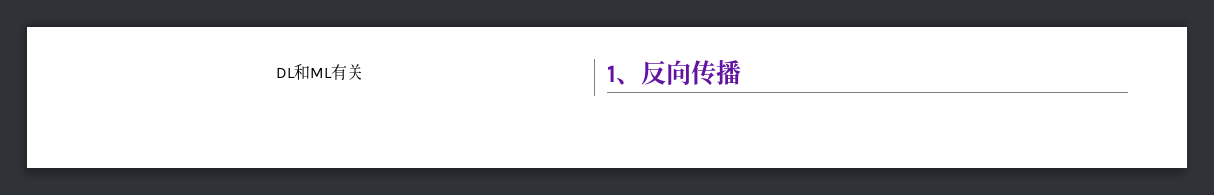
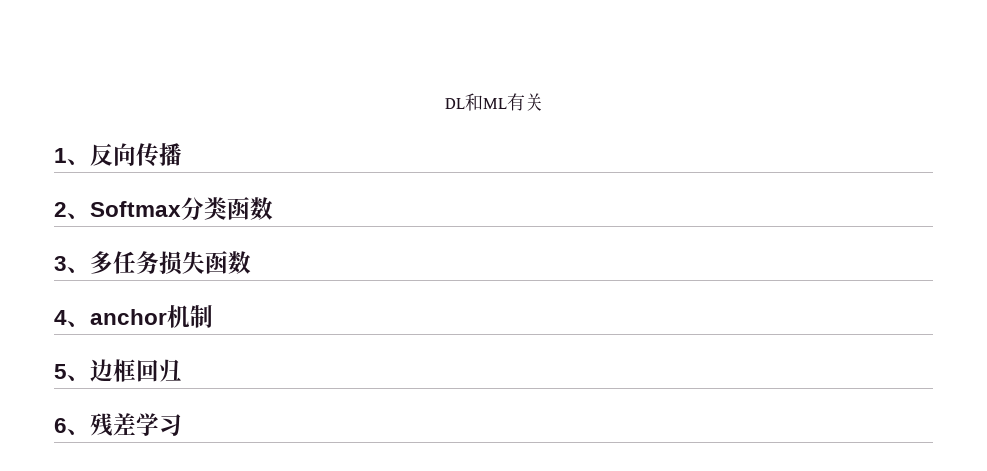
+ 2、Softmax分类函数
+ 3、多任务损失函数
+ 4、anchor机制
+ 5、边框回归
+ 6、残差学习

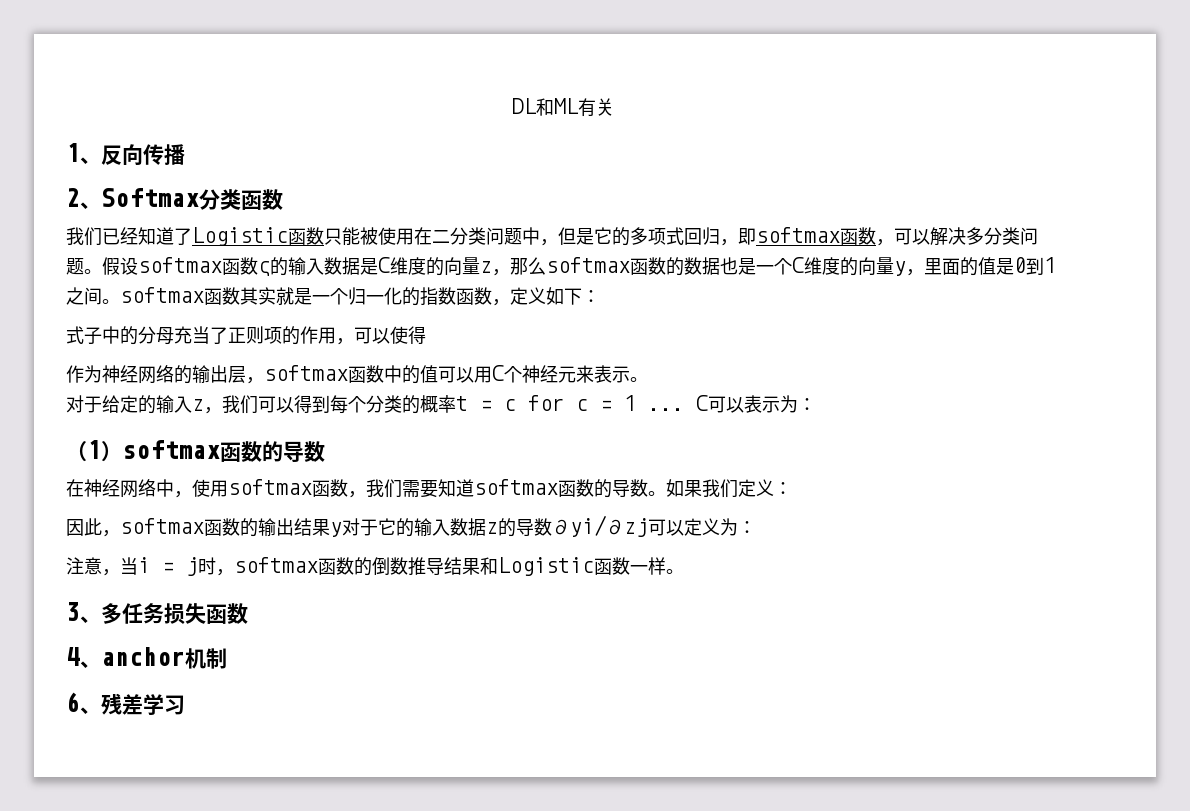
+ 我们已经知道了Logistic函数只能被使用在二分类问题中，但是它的多项式回归，即softmax函数，可以解决多分类问题。假设softmax函数ς的输入数据是C维度的向量z，那么softmax函数的数据也是一个C维度的向量y，里面的值是0到1之间。softmax函数其实就是一个归一化的指数函数，定义如下：
+ 式子中的分母充当了正则项的作用，可以使得
+ 作为神经网络的输出层，softmax函数中的值可以用C个神经元来表示。
+ 对于给定的输入z，我们可以得到每个分类的概率t = c for c = 1 ... C可以表示为：
+ （1）softmax函数的导数
+ 在神经网络中，使用softmax函数，我们需要知道softmax函数的导数。如果我们定义：
+ 因此，softmax函数的输出结果y对于它的输入数据z的导数∂yi/∂zj可以定义为：
+ 注意，当i = j时，softmax函数的倒数推导结果和Logistic函数一样。
- 5、边框回归

